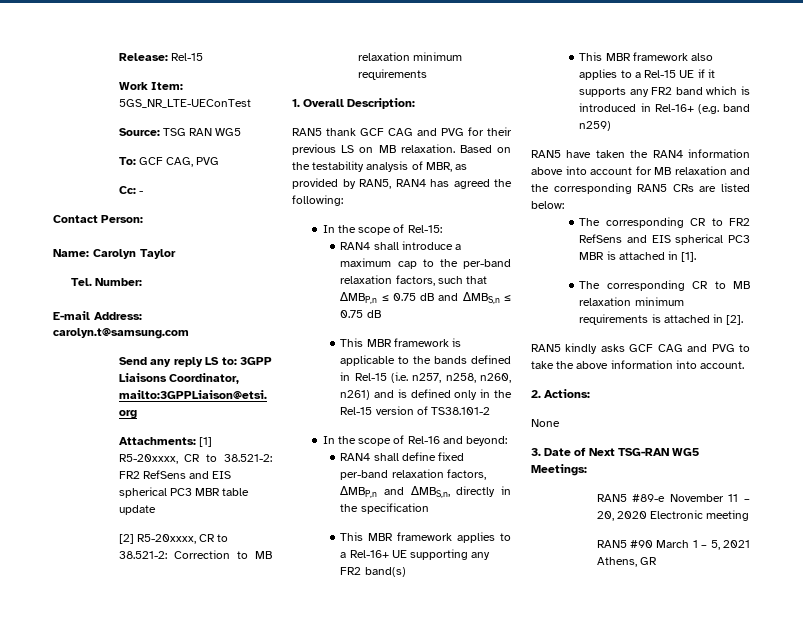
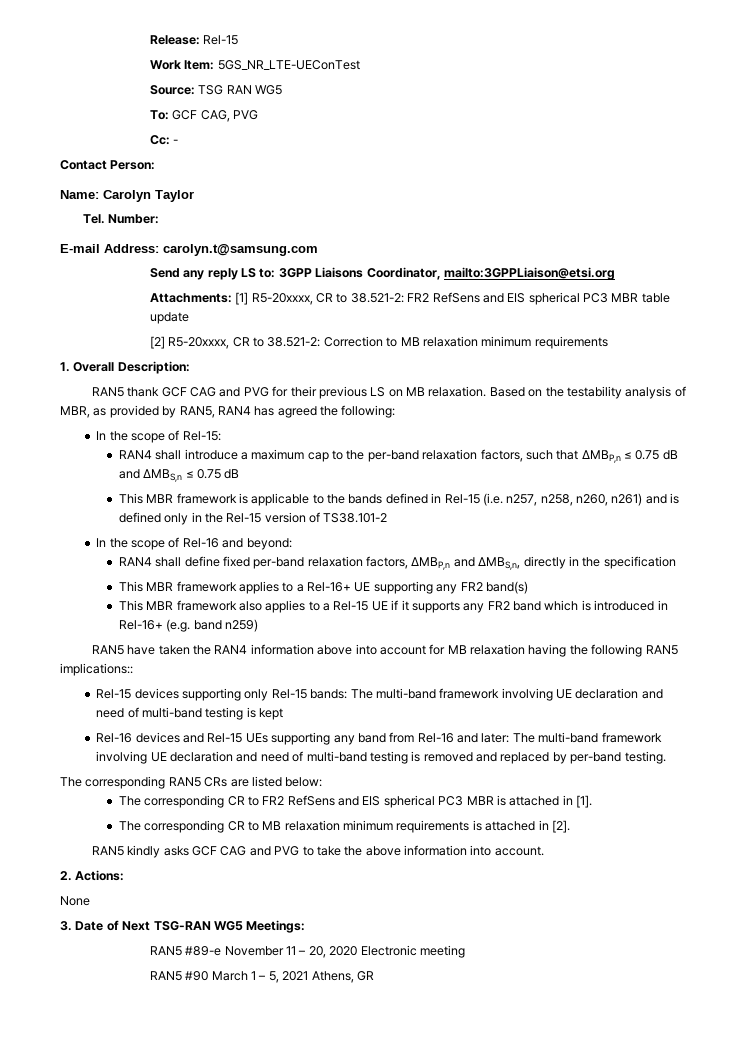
- RAN5 have taken the RAN4 information above into account for MB relaxation and the corresponding RAN5 CRs are listed below:
+ RAN5 have taken the RAN4 information above into account for MB relaxation having the following RAN5 implications::
+ Rel-15 devices supporting only Rel-15 bands: The multi-band framework involving UE declaration and need of multi-band testing is kept
+ Rel-16 devices and Rel-15 UEs supporting any band from Rel-16 and later: The multi-band framework involving UE declaration and need of multi-band testing is removed and replaced by per-band testing.
+ The corresponding RAN5 CRs are listed below:

